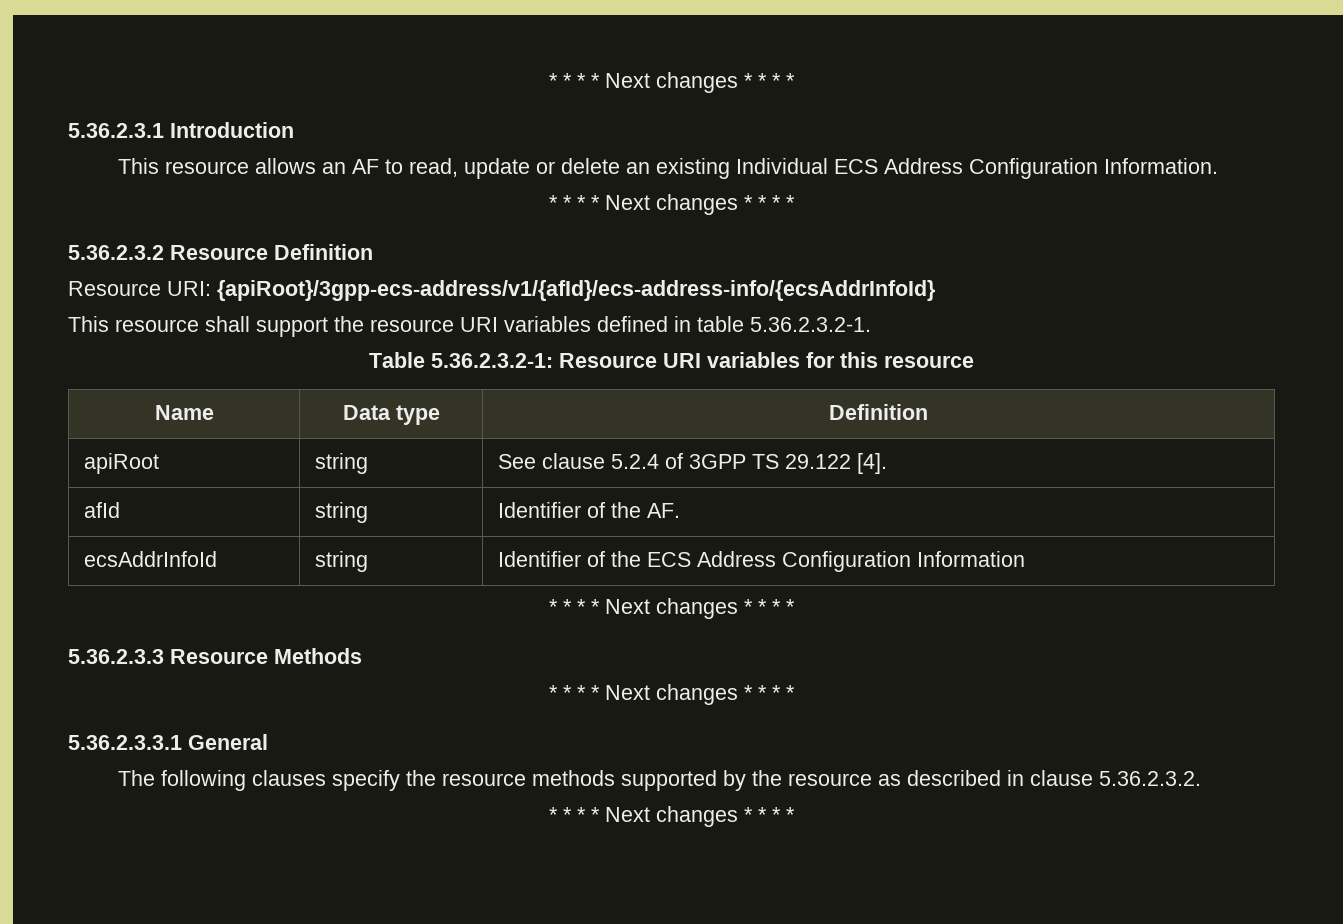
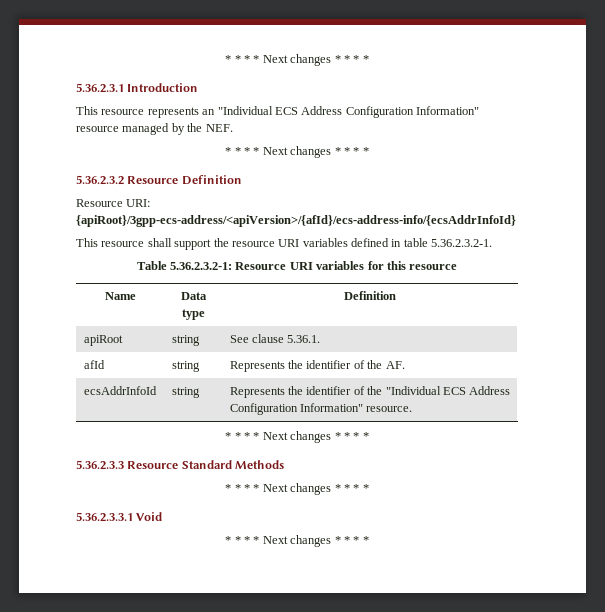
- This resource allows an AF to read, update or delete an existing Individual ECS Address Configuration Information.
+ This resource represents an "Individual ECS Address Configuration Information" resource managed by the NEF.
- Resource URI: {apiRoot}/3gpp-ecs-address/v1/{afId}/ecs-address-info/{ecsAddrInfoId}
+ Resource URI: {apiRoot}/3gpp-ecs-address/<apiVersion>/{afId}/ecs-address-info/{ecsAddrInfoId}
- apiRoot | string | See clause 5.2.4 of 3GPP TS 29.122 [4].
+ apiRoot | string | See clause 5.36.1.
- afId | string | Identifier of the AF.
+ afId | string | Represents the identifier of the AF.
- ecsAddrInfoId | string | Identifier of the ECS Address Configuration Information
+ ecsAddrInfoId | string | Represents the identifier of the "Individual ECS Address Configuration Information" resource.
- 5.36.2.3.3 Resource Methods
+ 5.36.2.3.3 Resource Standard Methods
- 5.36.2.3.3.1 General
- The following clauses specify the resource methods supported by the resource as described in clause 5.36.2.3.2.
+ 5.36.2.3.3.1 Void

